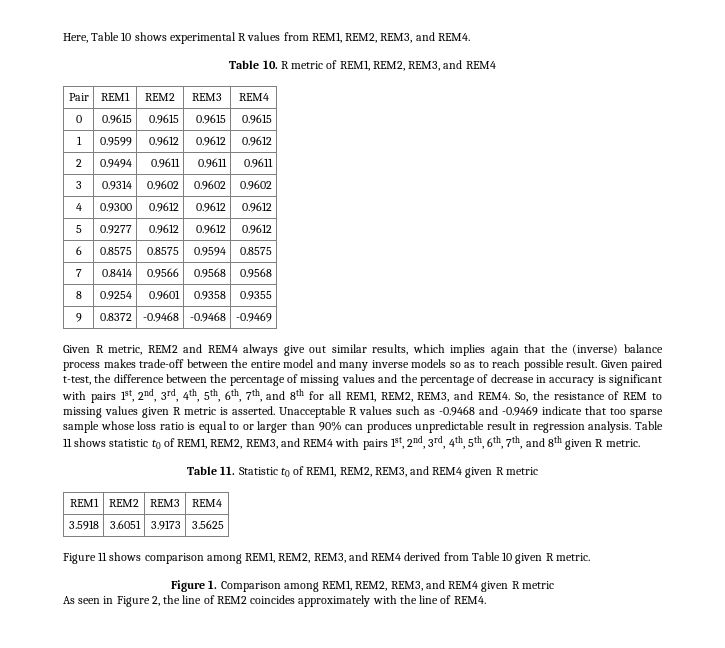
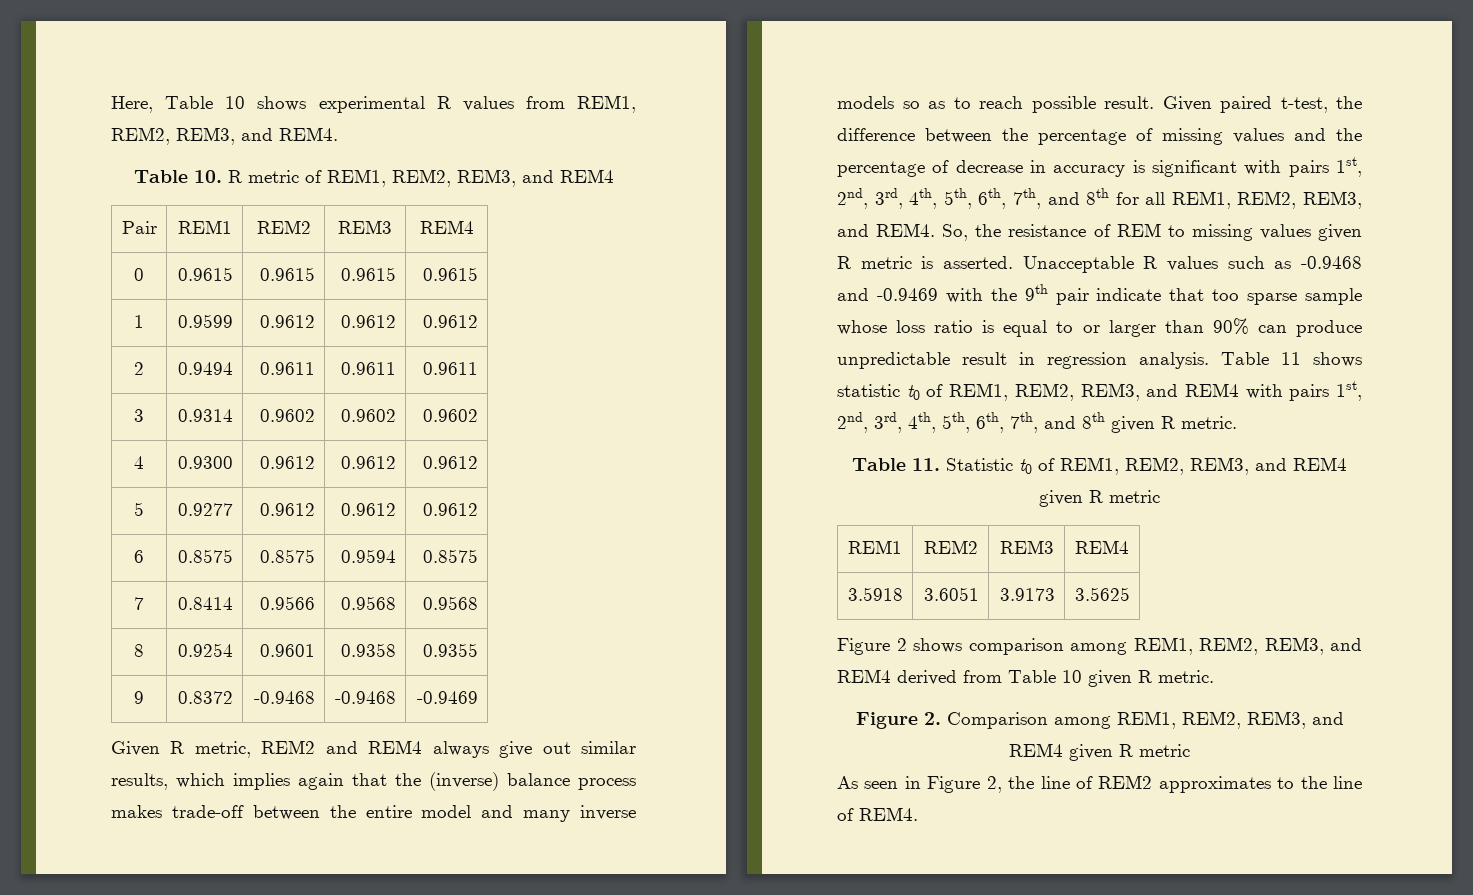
- Unacceptable R values such as -0.9468 and -0.9469 indicate that too sparse sample whose loss ratio is equal to or larger than 90% can produces unpredictable result in regression analysis.
+ Unacceptable R values such as -0.9468 and -0.9469 with the 9th pair indicate that too sparse sample whose loss ratio is equal to or larger than 90% can produce unpredictable result in regression analysis.
- Figure 11 shows comparison among REM1, REM2, REM3, and REM4 derived from Table 10 given R metric.
+ Figure 2 shows comparison among REM1, REM2, REM3, and REM4 derived from Table 10 given R metric.
- Figure 1. Comparison among REM1, REM2, REM3, and REM4 given R metric
+ Figure 2. Comparison among REM1, REM2, REM3, and REM4 given R metric
- As seen in Figure 2, the line of REM2 coincides approximately with the line of REM4.
+ As seen in Figure 2, the line of REM2 approximates to the line of REM4.

